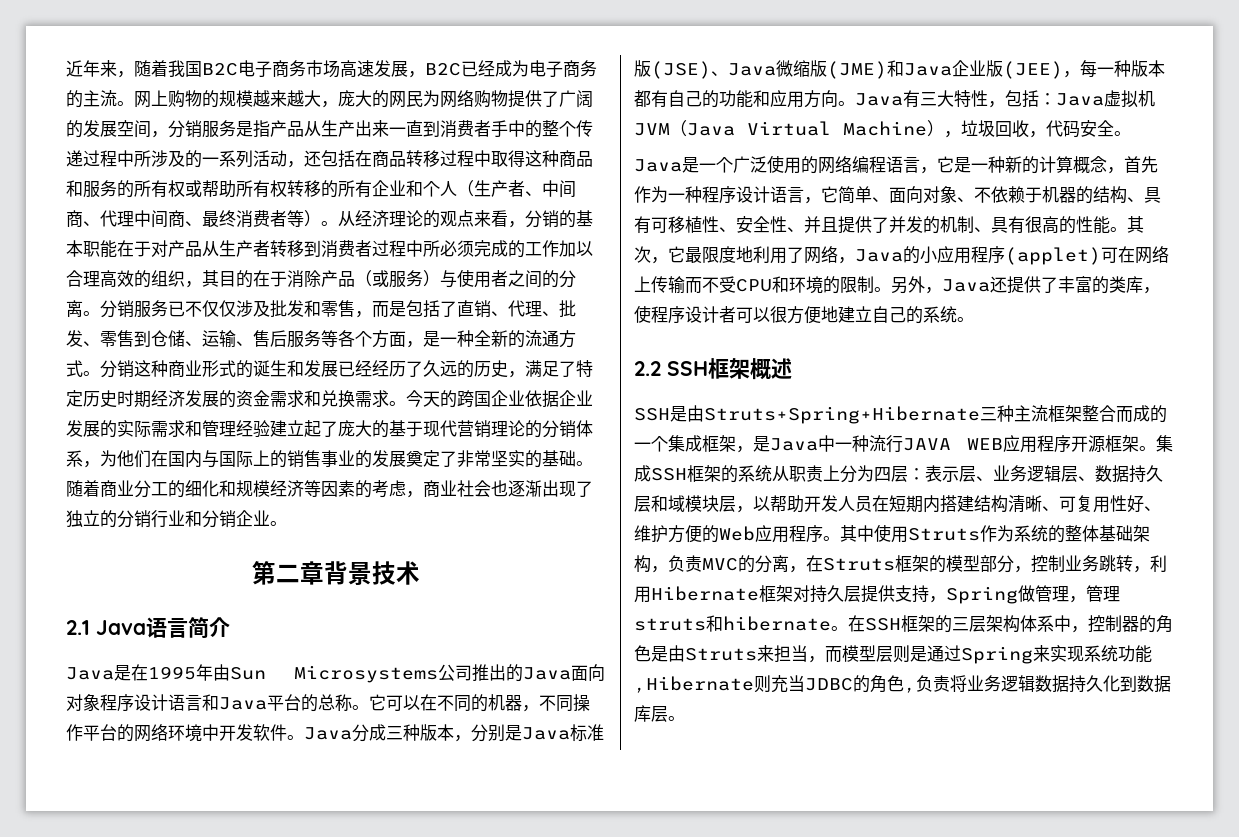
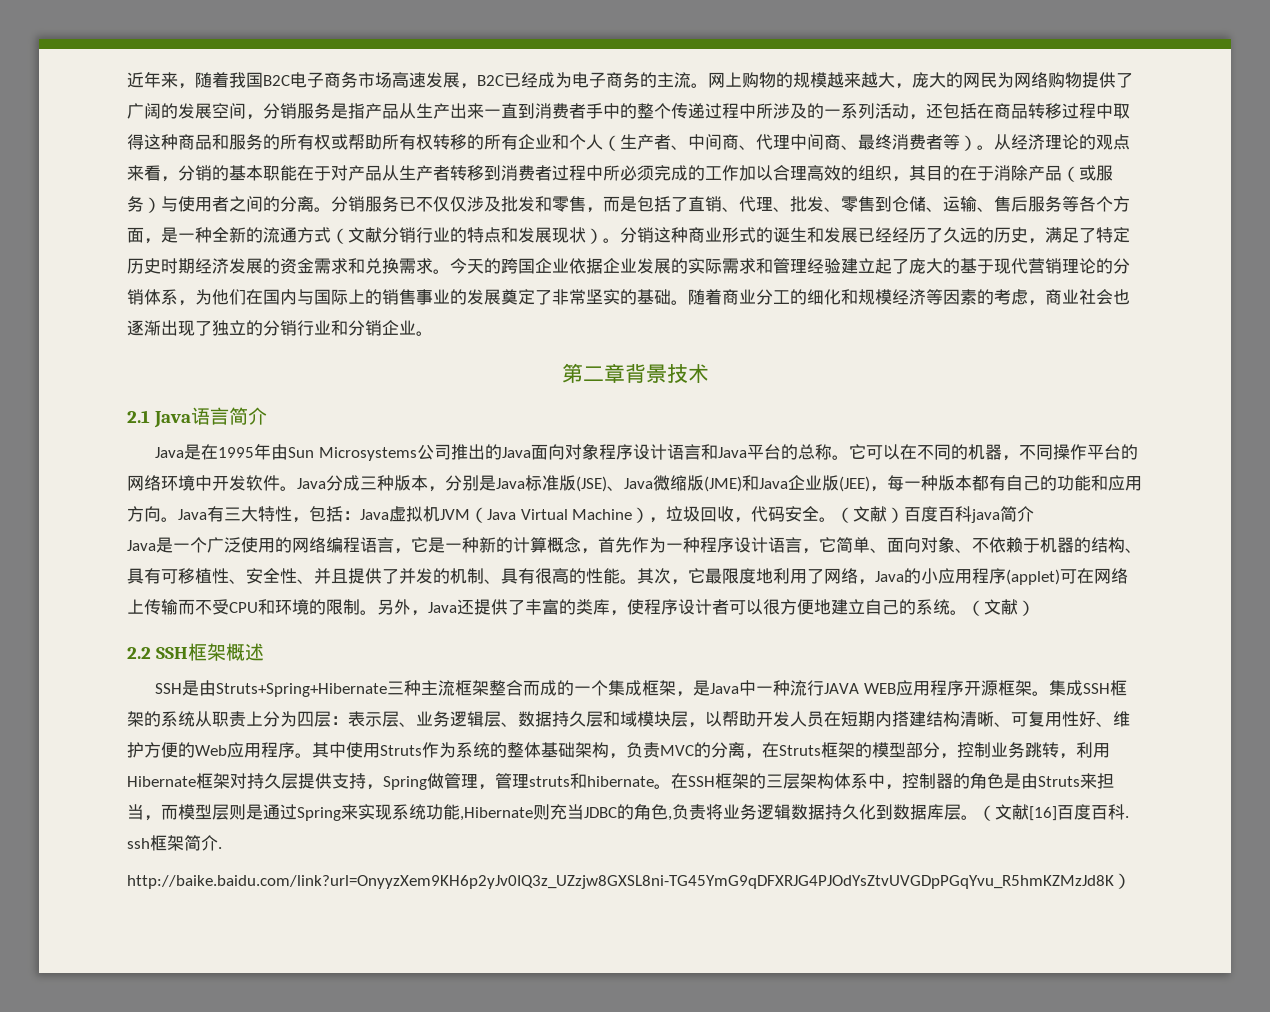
- 分销服务已不仅仅涉及批发和零售，而是包括了直销、代理、批发、零售到仓储、运输、售后服务等各个方面，是一种全新的流通方式。
+ 分销服务已不仅仅涉及批发和零售，而是包括了直销、代理、批发、零售到仓储、运输、售后服务等各个方面，是一种全新的流通方式（文献分销行业的特点和发展现状）。
+ （文献）百度百科java简介
- 另外，Java还提供了丰富的类库，使程序设计者可以很方便地建立自己的系统。
+ 另外，Java还提供了丰富的类库，使程序设计者可以很方便地建立自己的系统。（文献）
+ （文献[16]百度百科. ssh框架简介.
+ http://baike.baidu.com/link?url=OnyyzXem9KH6p2yJv0IQ3z_UZzjw8GXSL8ni-TG45YmG9qDFXRJG4PJOdYsZtvUVGDpPGqYvu_R5hmKZMzJd8K）

